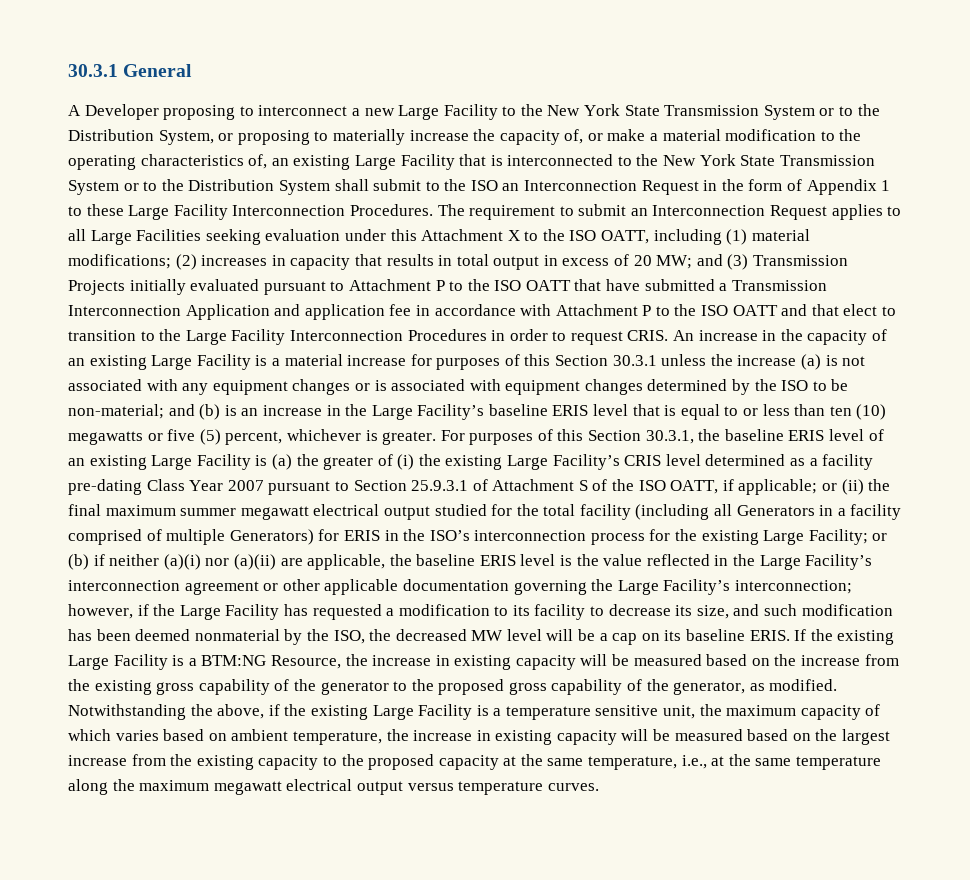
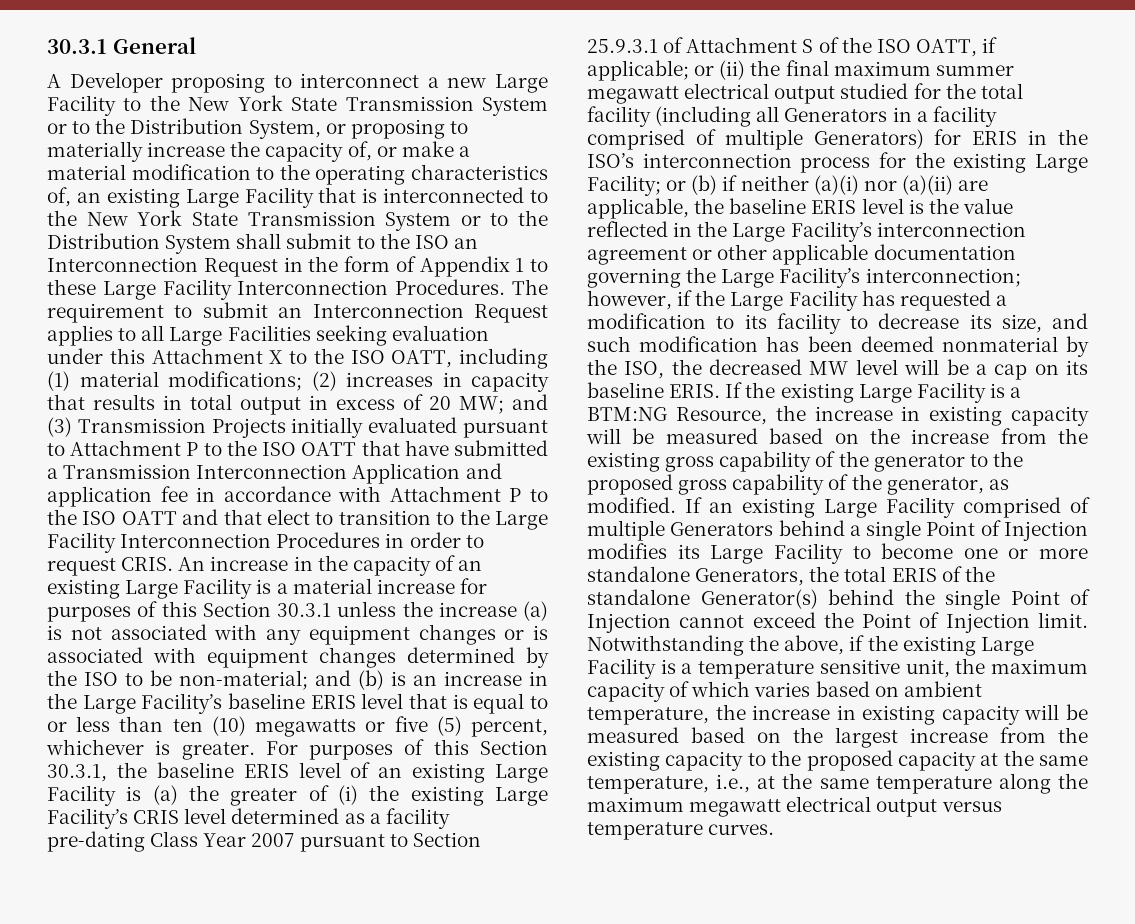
+ If an existing Large Facility comprised of multiple Generators behind a single Point of Injection modifies its Large Facility to become one or more standalone Generators, the total ERIS of the standalone Generator(s) behind the single Point of Injection cannot exceed the Point of Injection limit.

